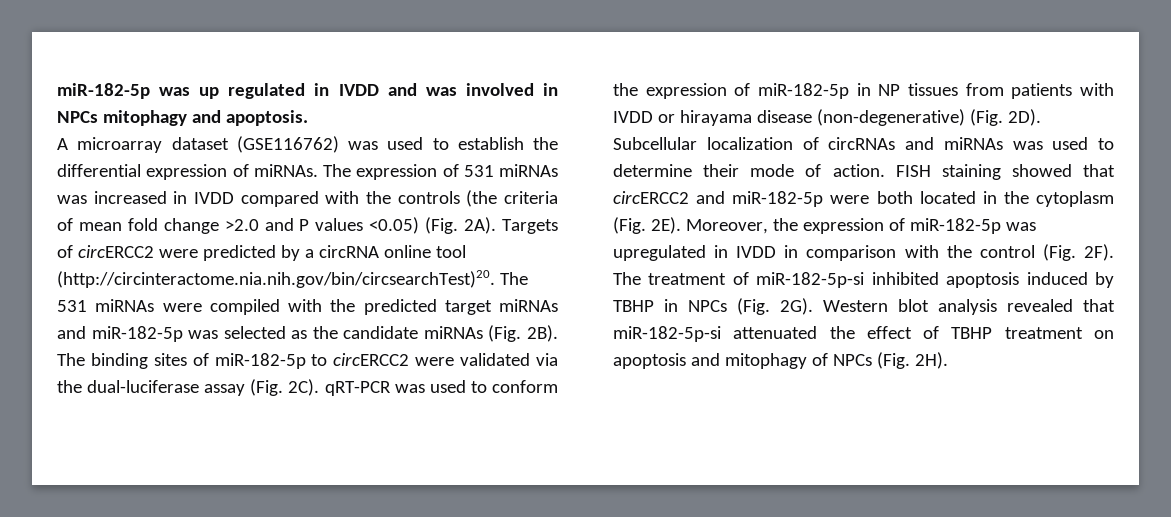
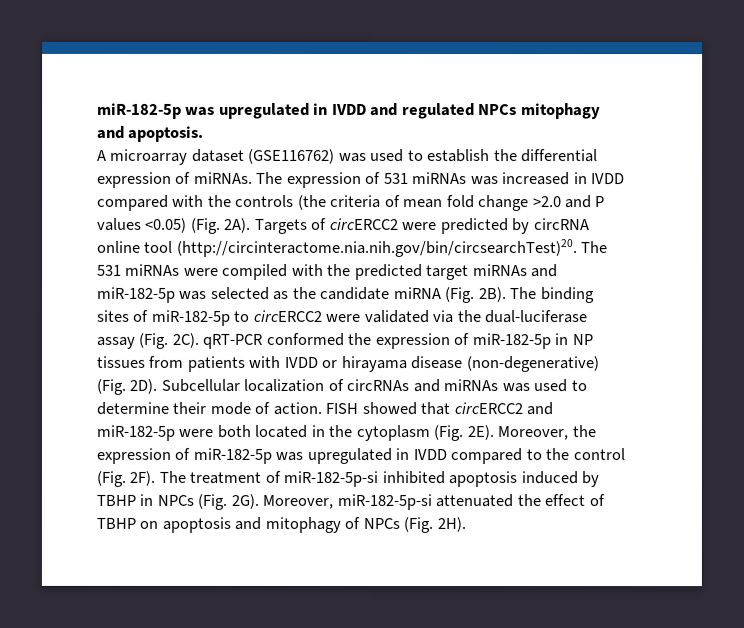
- miR-182-5p was up regulated in IVDD and was involved in NPCs mitophagy and apoptosis.
+ miR-182-5p was upregulated in IVDD and regulated NPCs mitophagy and apoptosis.
- Targets of circERCC2 were predicted by a circRNA online tool (http://circinteractome.nia.nih.gov/bin/circsearchTest)20. The 531 miRNAs were compiled with the predicted target miRNAs and miR-182-5p was selected as the candidate miRNAs (Fig. 2B).
+ Targets of circERCC2 were predicted by circRNA online tool (http://circinteractome.nia.nih.gov/bin/circsearchTest)20. The 531 miRNAs were compiled with the predicted target miRNAs and miR-182-5p was selected as the candidate miRNA (Fig. 2B).
- The binding sites of miR-182-5p to circERCC2 were validated via the dual-luciferase assay (Fig. 2C). qRT-PCR was used to conform the expression of miR-182-5p in NP tissues from patients with IVDD or hirayama disease (non-degenerative) (Fig. 2D).
+ The binding sites of miR-182-5p to circERCC2 were validated via the dual-luciferase assay (Fig. 2C). qRT-PCR conformed the expression of miR-182-5p in NP tissues from patients with IVDD or hirayama disease (non-degenerative) (Fig. 2D).
- FISH staining showed that circERCC2 and miR-182-5p were both located in the cytoplasm (Fig. 2E).
+ FISH showed that circERCC2 and miR-182-5p were both located in the cytoplasm (Fig. 2E).
- Moreover, the expression of miR-182-5p was upregulated in IVDD in comparison with the control (Fig. 2F).
+ Moreover, the expression of miR-182-5p was upregulated in IVDD compared to the control (Fig. 2F).
- Western blot analysis revealed that miR-182-5p-si attenuated the effect of TBHP treatment on apoptosis and mitophagy of NPCs (Fig. 2H).
+ Moreover, miR-182-5p-si attenuated the effect of TBHP on apoptosis and mitophagy of NPCs (Fig. 2H).

